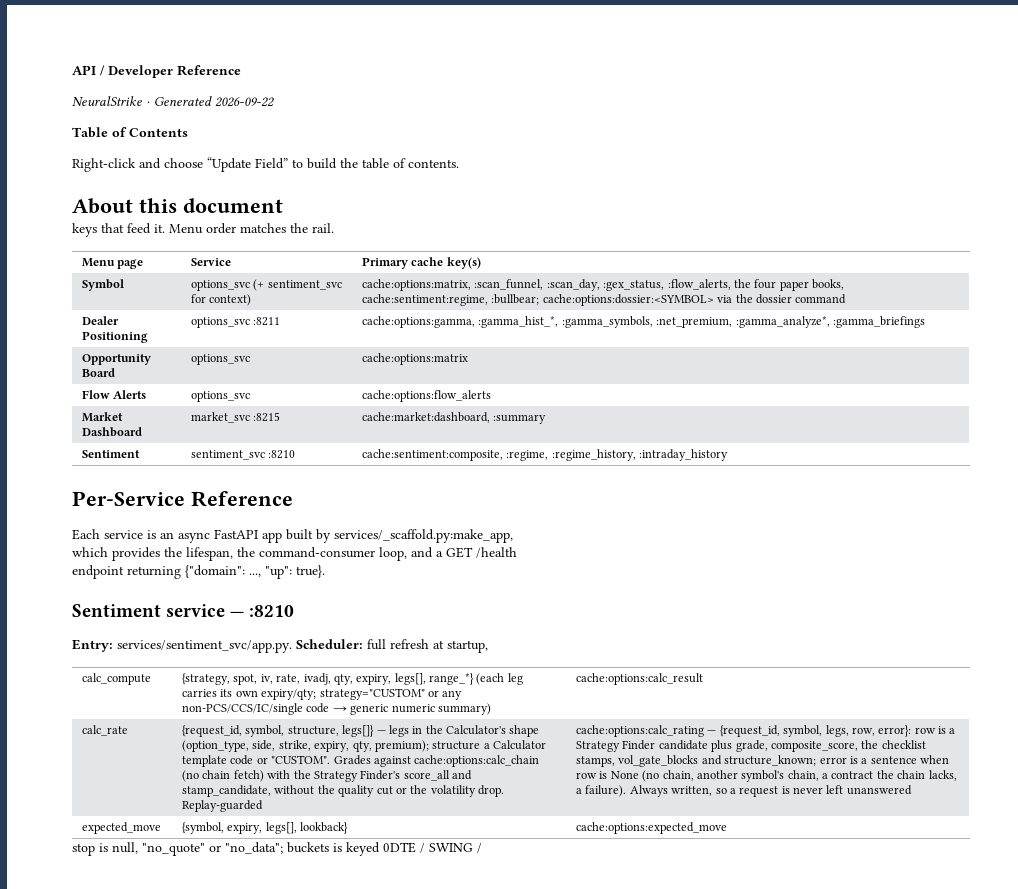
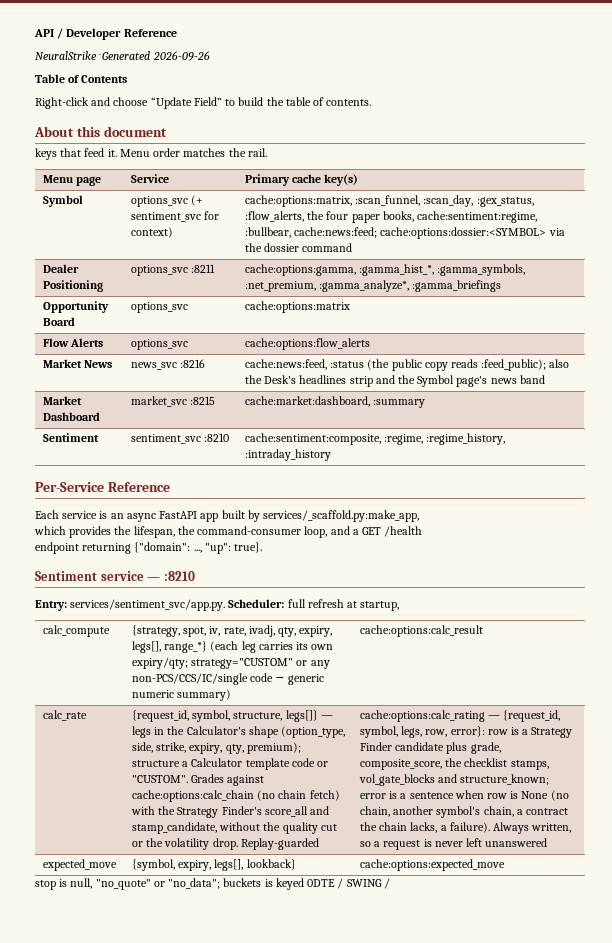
- NeuralStrike · Generated 2026-09-22
+ NeuralStrike · Generated 2026-09-26
- Symbol | options_svc (+ sentiment_svc for context) | cache:options:matrix, :scan_funnel, :scan_day, :gex_status, :flow_alerts, the four paper books, cache:sentiment:regime, :bullbear; cache:options:dossier:<SYMBOL> via the dossier command
+ Symbol | options_svc (+ sentiment_svc for context) | cache:options:matrix, :scan_funnel, :scan_day, :gex_status, :flow_alerts, the four paper books, cache:sentiment:regime, :bullbear, cache:news:feed; cache:options:dossier:<SYMBOL> via the dossier command
+ Market News | news_svc :8216 | cache:news:feed, :status (the public copy reads :feed_public); also the Desk's headlines strip and the Symbol page's news band

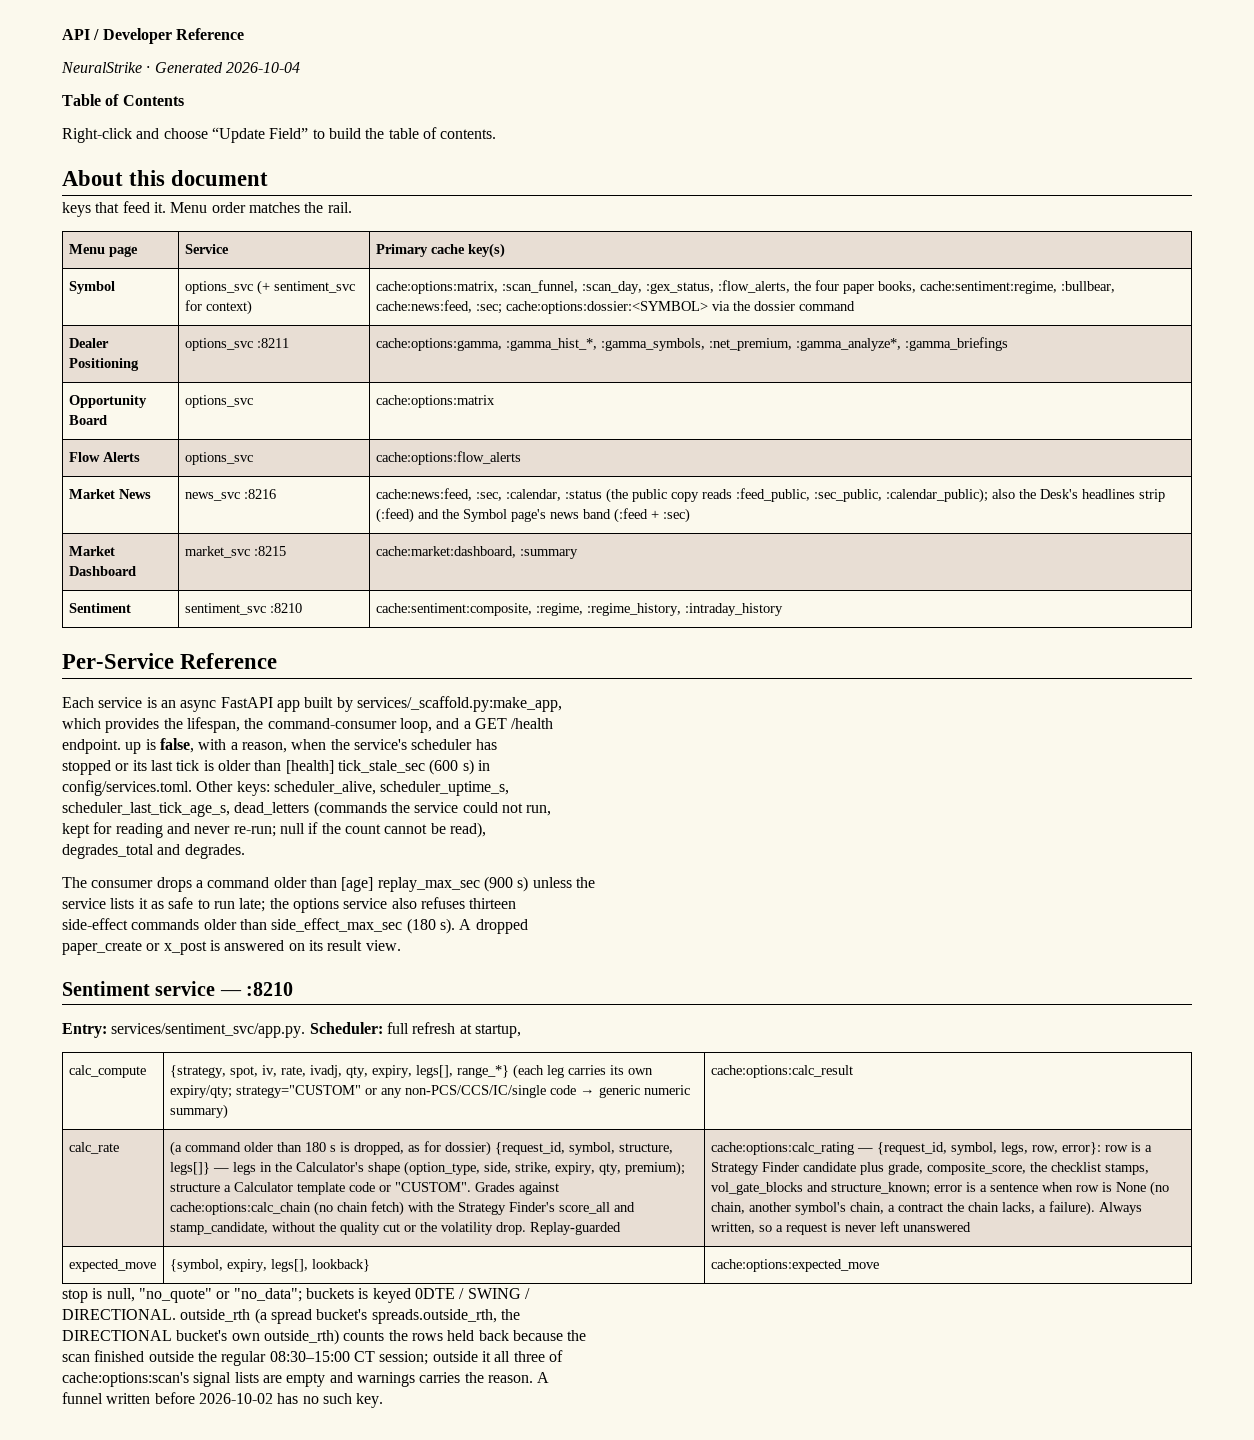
- NeuralStrike · Generated 2026-09-26
+ NeuralStrike · Generated 2026-10-04
- Symbol | options_svc (+ sentiment_svc for context) | cache:options:matrix, :scan_funnel, :scan_day, :gex_status, :flow_alerts, the four paper books, cache:sentiment:regime, :bullbear, cache:news:feed; cache:options:dossier:<SYMBOL> via the dossier command
+ Symbol | options_svc (+ sentiment_svc for context) | cache:options:matrix, :scan_funnel, :scan_day, :gex_status, :flow_alerts, the four paper books, cache:sentiment:regime, :bullbear, cache:news:feed, :sec; cache:options:dossier:<SYMBOL> via the dossier command
- Market News | news_svc :8216 | cache:news:feed, :status (the public copy reads :feed_public); also the Desk's headlines strip and the Symbol page's news band
+ Market News | news_svc :8216 | cache:news:feed, :sec, :calendar, :status (the public copy reads :feed_public, :sec_public, :calendar_public); also the Desk's headlines strip (:feed) and the Symbol page's news band (:feed + :sec)
- endpoint returning {"domain": ..., "up": true}.
+ endpoint. up is false, with a reason, when the service's scheduler has
+ stopped or its last tick is older than [health] tick_stale_sec (600 s) in
+ config/services.toml. Other keys: scheduler_alive, scheduler_uptime_s,
+ scheduler_last_tick_age_s, dead_letters (commands the service could not run,
+ kept for reading and never re-run; null if the count cannot be read),
+ degrades_total and degrades.
+ The consumer drops a command older than [age] replay_max_sec (900 s) unless the
+ service lists it as safe to run late; the options service also refuses thirteen
+ side-effect commands older than side_effect_max_sec (180 s). A dropped
+ paper_create or x_post is answered on its result view.
- {request_id, symbol, structure, legs[]} — legs in the Calculator's shape (option_type, side, strike, expiry, qty, premium); structure a Calculator template code or "CUSTOM".
+ (a command older than 180 s is dropped, as for dossier) {request_id, symbol, structure, legs[]} — legs in the Calculator's shape (option_type, side, strike, expiry, qty, premium); structure a Calculator template code or "CUSTOM".
+ DIRECTIONAL. outside_rth (a spread bucket's spreads.outside_rth, the
+ DIRECTIONAL bucket's own outside_rth) counts the rows held back because the
+ scan finished outside the regular 08:30–15:00 CT session; outside it all three of
+ cache:options:scan's signal lists are empty and warnings carries the reason. A
+ funnel written before 2026-10-02 has no such key.

